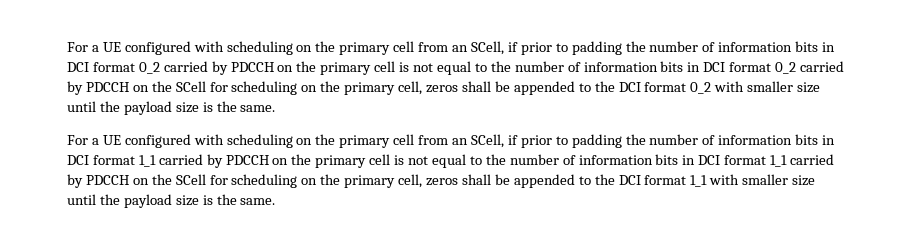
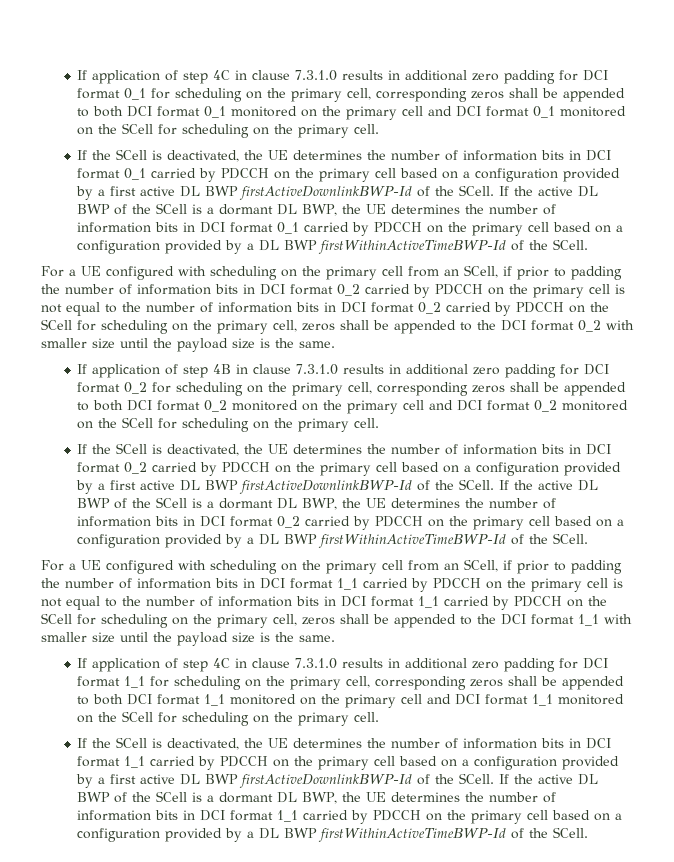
+ If application of step 4C in clause 7.3.1.0 results in additional zero padding for DCI format 0_1 for scheduling on the primary cell, corresponding zeros shall be appended to both DCI format 0_1 monitored on the primary cell and DCI format 0_1 monitored on the SCell for scheduling on the primary cell.
+ If the SCell is deactivated, the UE determines the number of information bits in DCI format 0_1 carried by PDCCH on the primary cell based on a configuration provided by a first active DL BWP firstActiveDownlinkBWP-Id of the SCell. If the active DL BWP of the SCell is a dormant DL BWP, the UE determines the number of information bits in DCI format 0_1 carried by PDCCH on the primary cell based on a configuration provided by a DL BWP firstWithinActiveTimeBWP-Id of the SCell.
+ If application of step 4B in clause 7.3.1.0 results in additional zero padding for DCI format 0_2 for scheduling on the primary cell, corresponding zeros shall be appended to both DCI format 0_2 monitored on the primary cell and DCI format 0_2 monitored on the SCell for scheduling on the primary cell.
+ If the SCell is deactivated, the UE determines the number of information bits in DCI format 0_2 carried by PDCCH on the primary cell based on a configuration provided by a first active DL BWP firstActiveDownlinkBWP-Id of the SCell. If the active DL BWP of the SCell is a dormant DL BWP, the UE determines the number of information bits in DCI format 0_2 carried by PDCCH on the primary cell based on a configuration provided by a DL BWP firstWithinActiveTimeBWP-Id of the SCell.
+ If application of step 4C in clause 7.3.1.0 results in additional zero padding for DCI format 1_1 for scheduling on the primary cell, corresponding zeros shall be appended to both DCI format 1_1 monitored on the primary cell and DCI format 1_1 monitored on the SCell for scheduling on the primary cell.
+ If the SCell is deactivated, the UE determines the number of information bits in DCI format 1_1 carried by PDCCH on the primary cell based on a configuration provided by a first active DL BWP firstActiveDownlinkBWP-Id of the SCell. If the active DL BWP of the SCell is a dormant DL BWP, the UE determines the number of information bits in DCI format 1_1 carried by PDCCH on the primary cell based on a configuration provided by a DL BWP firstWithinActiveTimeBWP-Id of the SCell.

